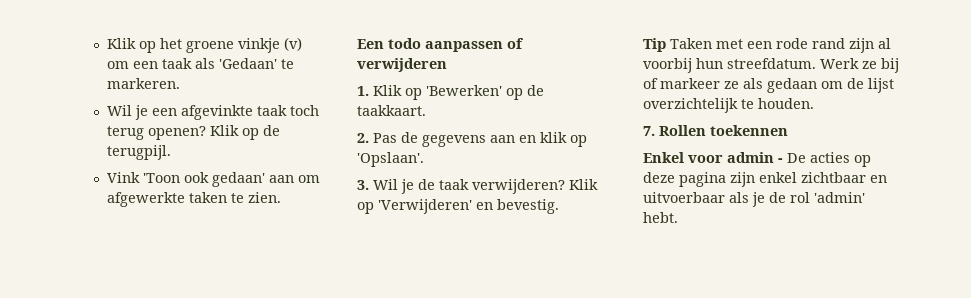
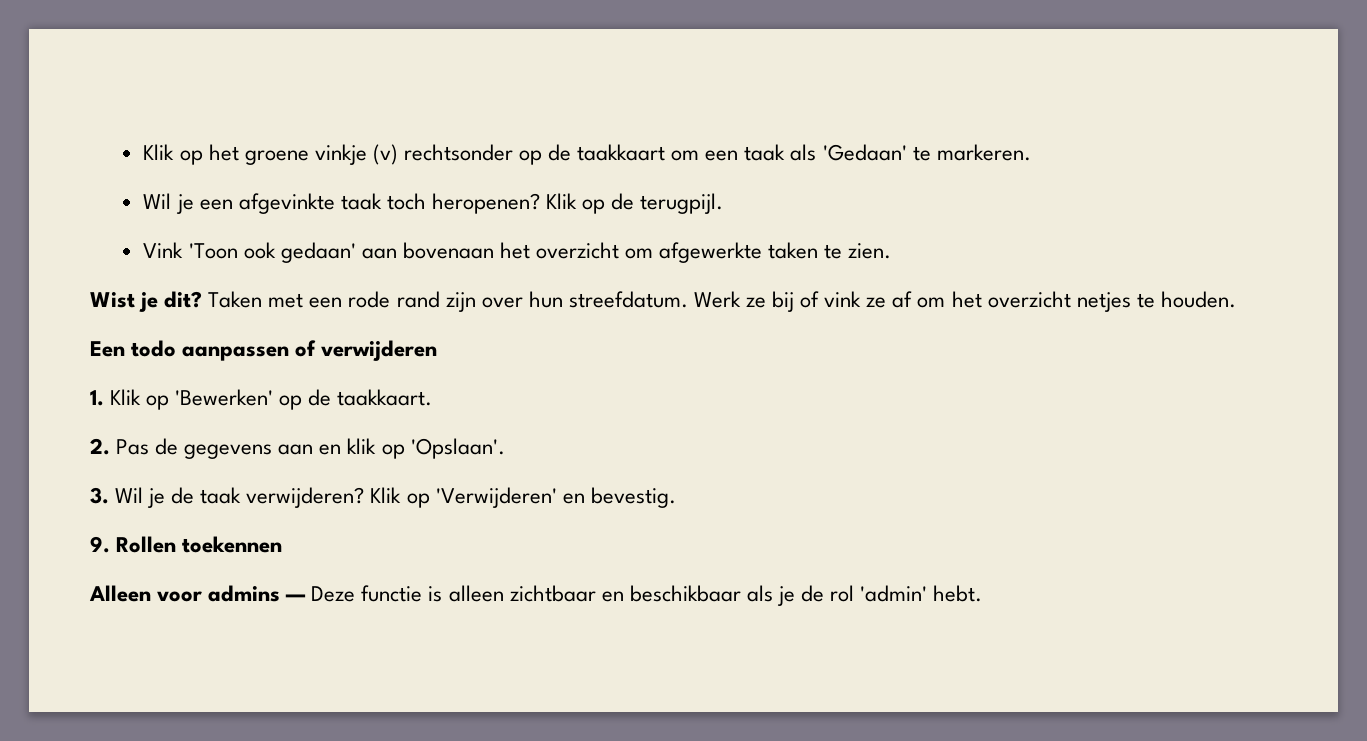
- Klik op het groene vinkje (v) om een taak als 'Gedaan' te markeren.
+ Klik op het groene vinkje (v) rechtsonder op de taakkaart om een taak als 'Gedaan' te markeren.
- Wil je een afgevinkte taak toch terug openen?
+ Wil je een afgevinkte taak toch heropenen?
- Vink 'Toon ook gedaan' aan om afgewerkte taken te zien.
+ Vink 'Toon ook gedaan' aan bovenaan het overzicht om afgewerkte taken te zien.
+ Wist je dit? Taken met een rode rand zijn over hun streefdatum. Werk ze bij of vink ze af om het overzicht netjes te houden.
- Tip Taken met een rode rand zijn al voorbij hun streefdatum. Werk ze bij of markeer ze als gedaan om de lijst overzichtelijk te houden.
- 7. Rollen toekennen
- Enkel voor admin - De acties op deze pagina zijn enkel zichtbaar en uitvoerbaar als je de rol 'admin' hebt.
+ 9. Rollen toekennen
+ Alleen voor admins — Deze functie is alleen zichtbaar en beschikbaar als je de rol 'admin' hebt.

